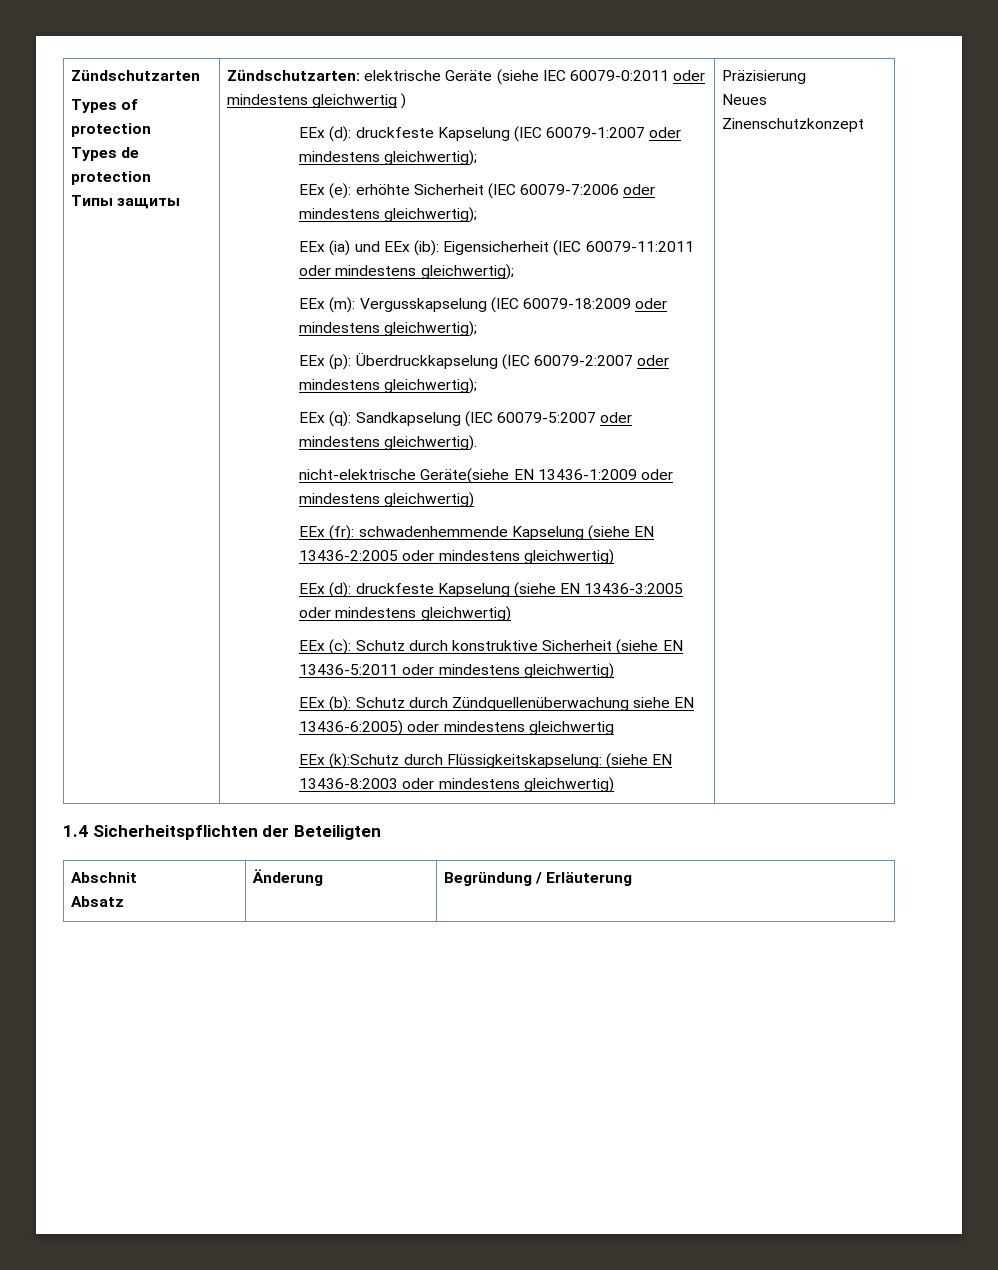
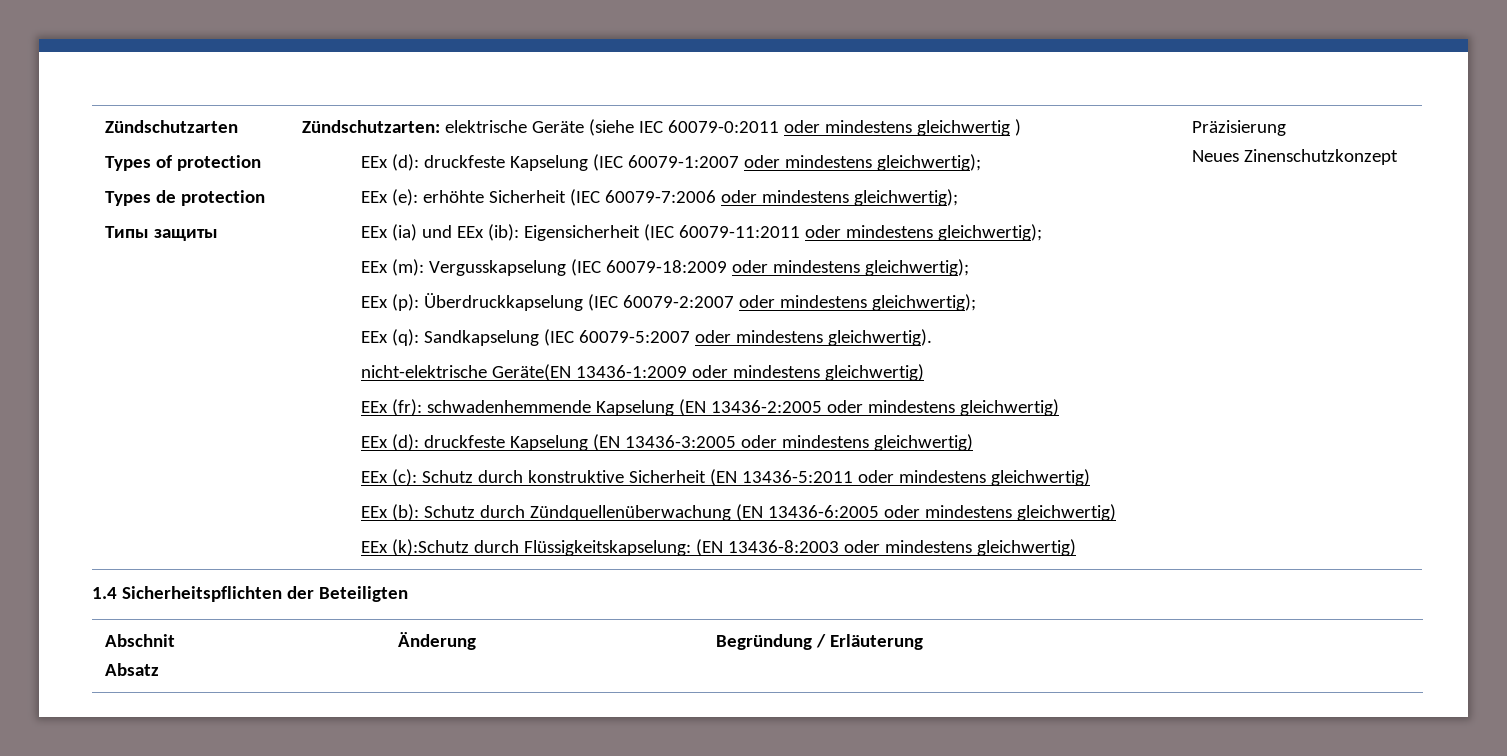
- nicht-elektrische Geräte(siehe EN 13436-1:2009 oder mindestens gleichwertig)
+ nicht-elektrische Geräte(EN 13436-1:2009 oder mindestens gleichwertig)
- EEx (fr): schwadenhemmende Kapselung (siehe EN 13436-2:2005 oder mindestens gleichwertig)
+ EEx (fr): schwadenhemmende Kapselung (EN 13436-2:2005 oder mindestens gleichwertig)
- EEx (d): druckfeste Kapselung (siehe EN 13436-3:2005 oder mindestens gleichwertig)
+ EEx (d): druckfeste Kapselung (EN 13436-3:2005 oder mindestens gleichwertig)
- EEx (c): Schutz durch konstruktive Sicherheit (siehe EN 13436-5:2011 oder mindestens gleichwertig)
+ EEx (c): Schutz durch konstruktive Sicherheit (EN 13436-5:2011 oder mindestens gleichwertig)
- EEx (b): Schutz durch Zündquellenüberwachung siehe EN 13436-6:2005) oder mindestens gleichwertig
+ EEx (b): Schutz durch Zündquellenüberwachung (EN 13436-6:2005 oder mindestens gleichwertig)
- EEx (k):Schutz durch Flüssigkeitskapselung: (siehe EN 13436-8:2003 oder mindestens gleichwertig)
+ EEx (k):Schutz durch Flüssigkeitskapselung: (EN 13436-8:2003 oder mindestens gleichwertig)

